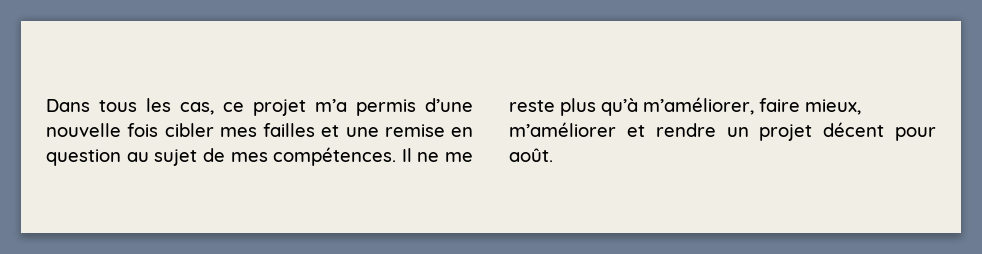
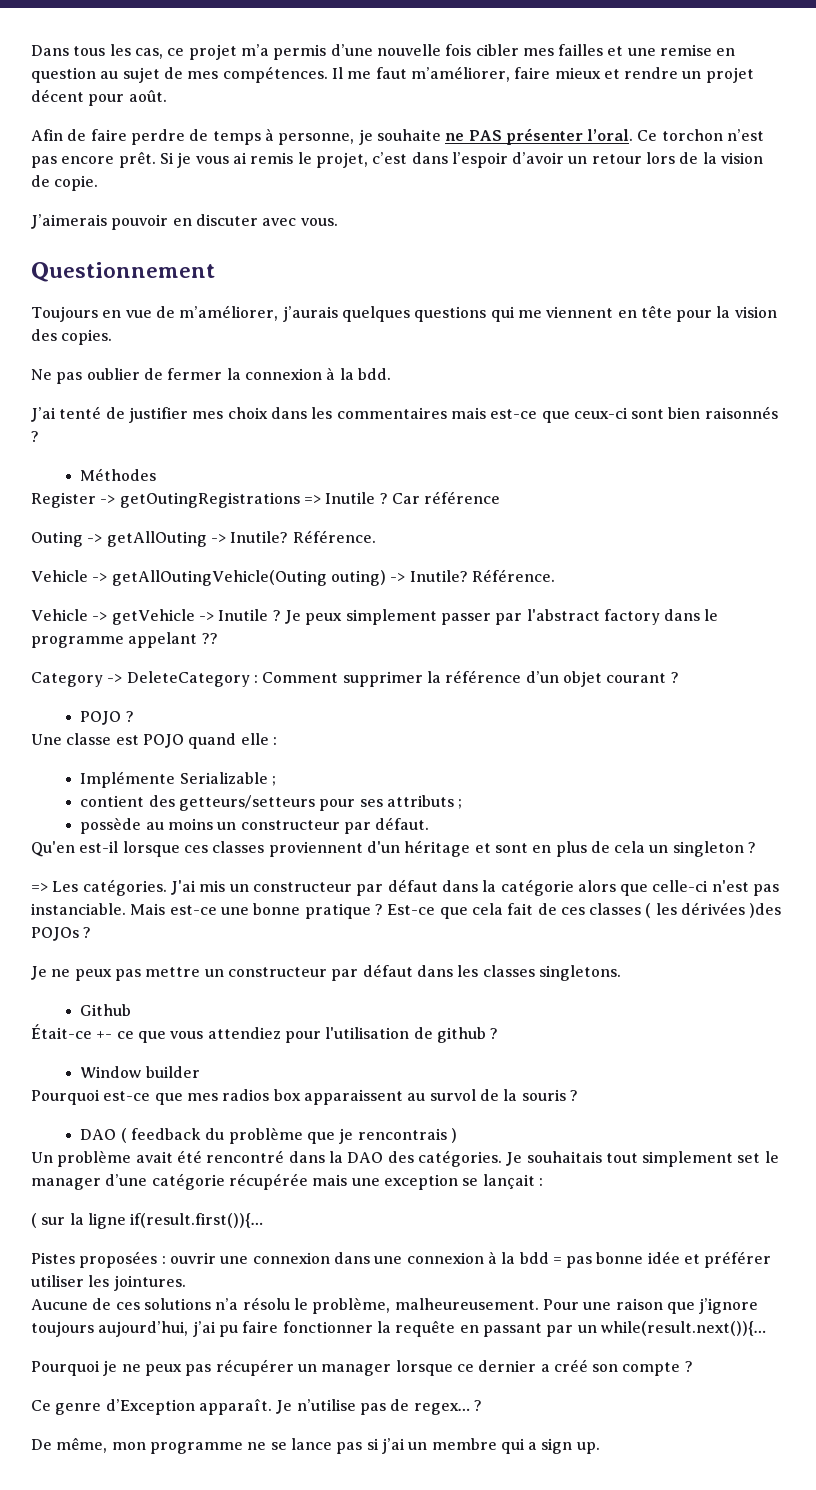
- Il ne me reste plus qu’à m’améliorer, faire mieux, m’améliorer et rendre un projet décent pour août.
+ Il me faut m’améliorer, faire mieux et rendre un projet décent pour août.
+ Afin de faire perdre de temps à personne, je souhaite ne PAS présenter l’oral. Ce torchon n’est pas encore prêt. Si je vous ai remis le projet, c’est dans l’espoir d’avoir un retour lors de la vision de copie.
+ J’aimerais pouvoir en discuter avec vous.
+ Questionnement
+ Toujours en vue de m’améliorer, j’aurais quelques questions qui me viennent en tête pour la vision des copies.
+ Ne pas oublier de fermer la connexion à la bdd.
+ J’ai tenté de justifier mes choix dans les commentaires mais est-ce que ceux-ci sont bien raisonnés ?
+ Méthodes
+ Register -> getOutingRegistrations => Inutile ? Car référence
+ Outing -> getAllOuting -> Inutile? Référence.
+ Vehicle -> getAllOutingVehicle(Outing outing) -> Inutile? Référence.
+ Vehicle -> getVehicle -> Inutile ? Je peux simplement passer par l'abstract factory dans le programme appelant ??
+ Category -> DeleteCategory : Comment supprimer la référence d’un objet courant ?
+ POJO ?
+ Une classe est POJO quand elle :
+ Implémente Serializable ;
+ contient des getteurs/setteurs pour ses attributs ;
+ possède au moins un constructeur par défaut.
+ Qu'en est-il lorsque ces classes proviennent d'un héritage et sont en plus de cela un singleton ?
+ => Les catégories. J'ai mis un constructeur par défaut dans la catégorie alors que celle-ci n'est pas instanciable. Mais est-ce une bonne pratique ? Est-ce que cela fait de ces classes ( les dérivées )des POJOs ?
+ Je ne peux pas mettre un constructeur par défaut dans les classes singletons.
+ Github
+ Était-ce +- ce que vous attendiez pour l'utilisation de github ?
+ Window builder
+ Pourquoi est-ce que mes radios box apparaissent au survol de la souris ?
+ DAO ( feedback du problème que je rencontrais )
+ Un problème avait été rencontré dans la DAO des catégories. Je souhaitais tout simplement set le manager d’une catégorie récupérée mais une exception se lançait :
+ ( sur la ligne if(result.first()){…
+ Pistes proposées : ouvrir une connexion dans une connexion à la bdd = pas bonne idée et préférer utiliser les jointures.
+ Aucune de ces solutions n’a résolu le problème, malheureusement. Pour une raison que j’ignore toujours aujourd’hui, j’ai pu faire fonctionner la requête en passant par un while(result.next()){…
+ Pourquoi je ne peux pas récupérer un manager lorsque ce dernier a créé son compte ?
+ Ce genre d’Exception apparaît. Je n’utilise pas de regex… ?
+ De même, mon programme ne se lance pas si j’ai un membre qui a sign up.

